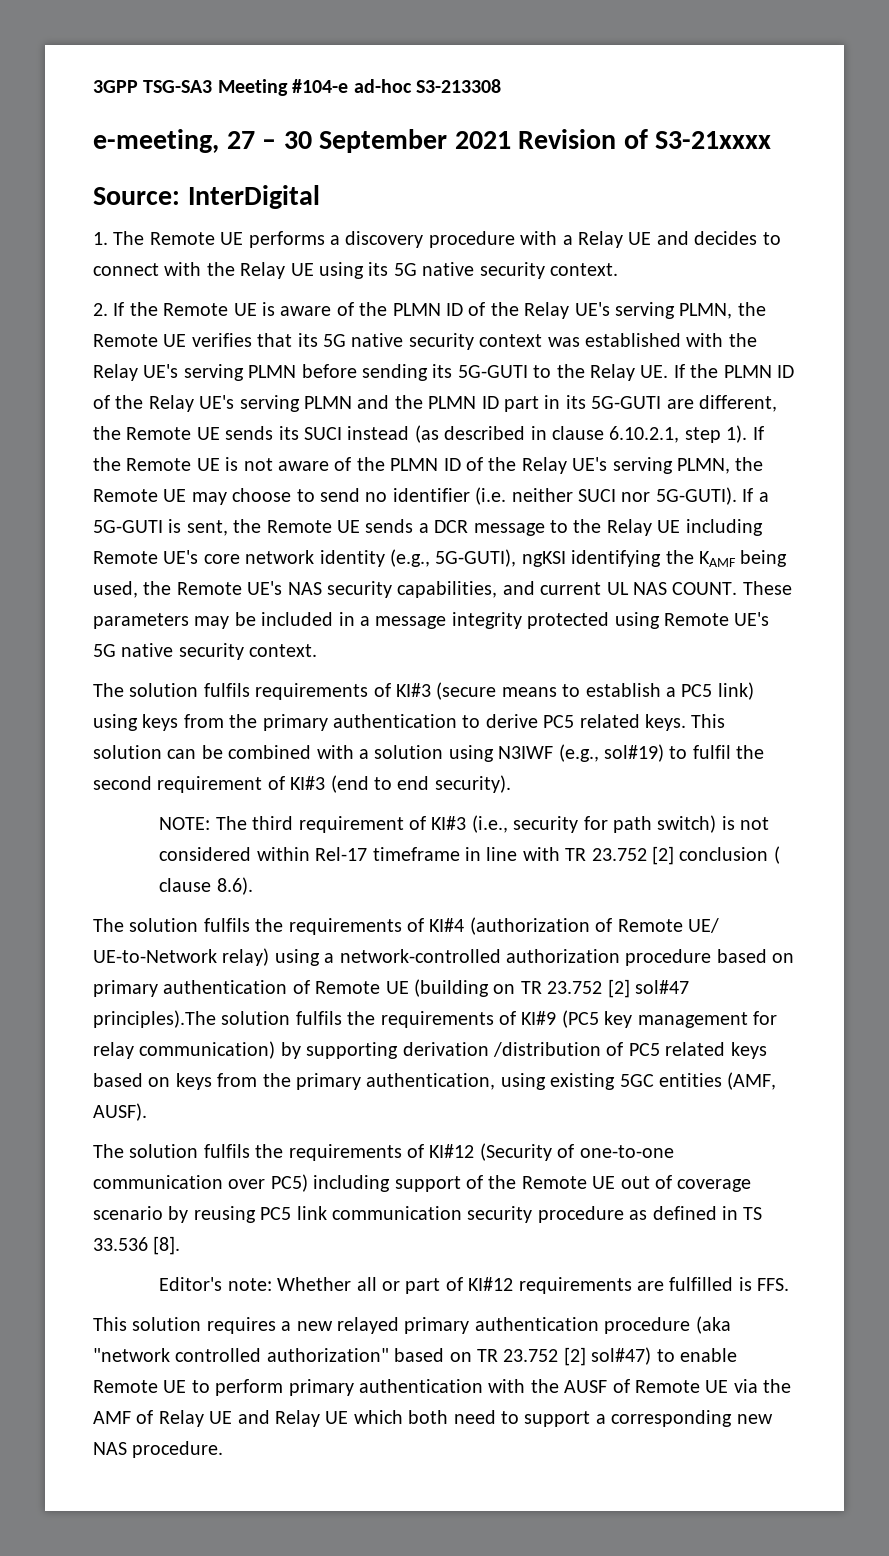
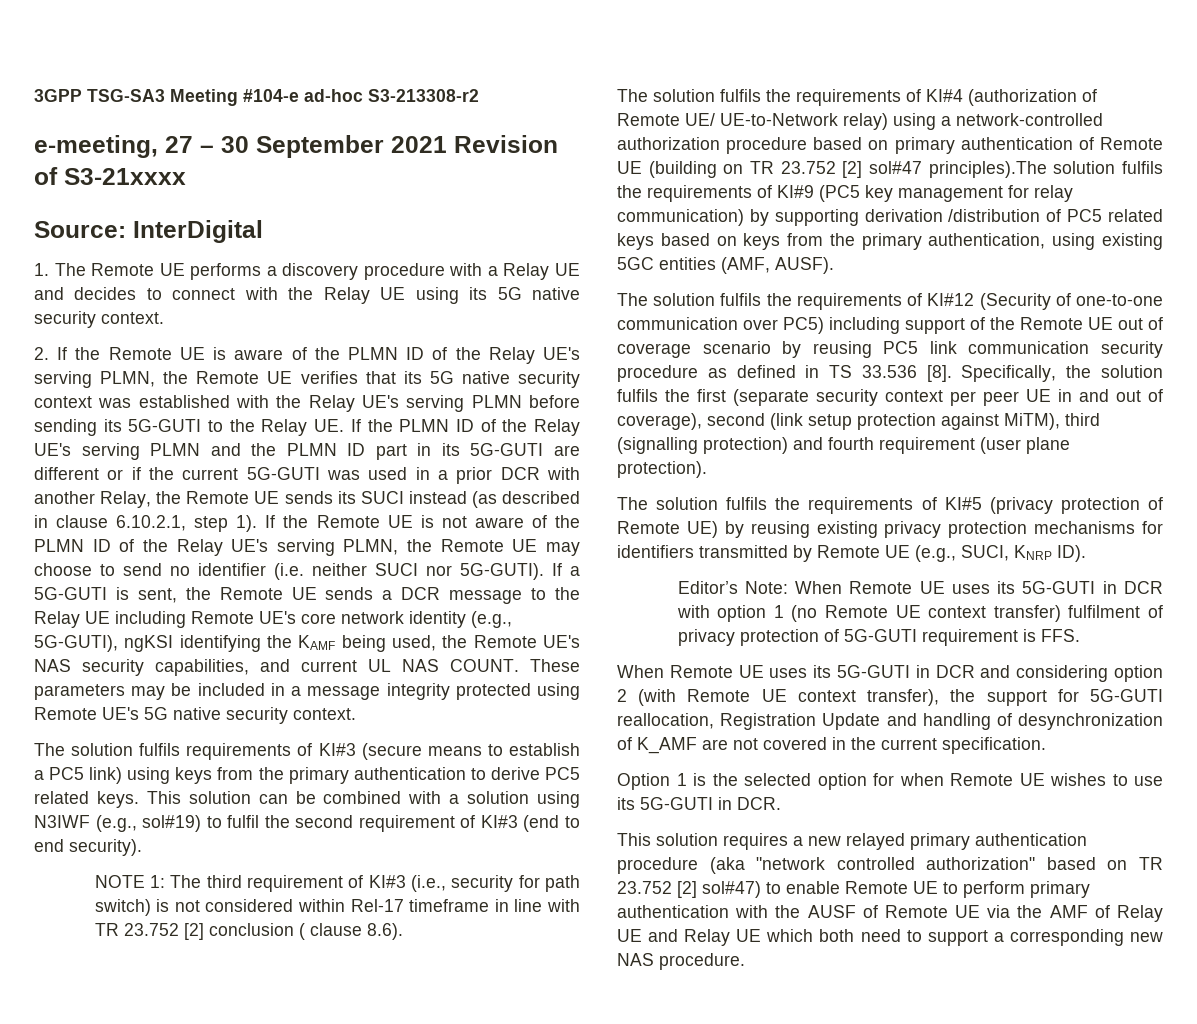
- 3GPP TSG-SA3 Meeting #104-e ad-hoc S3-213308
+ 3GPP TSG-SA3 Meeting #104-e ad-hoc S3-213308-r2
- 2. If the Remote UE is aware of the PLMN ID of the Relay UE's serving PLMN, the Remote UE verifies that its 5G native security context was established with the Relay UE's serving PLMN before sending its 5G-GUTI to the Relay UE. If the PLMN ID of the Relay UE's serving PLMN and the PLMN ID part in its 5G-GUTI are different, the Remote UE sends its SUCI instead (as described in clause 6.10.2.1, step 1).
+ 2. If the Remote UE is aware of the PLMN ID of the Relay UE's serving PLMN, the Remote UE verifies that its 5G native security context was established with the Relay UE's serving PLMN before sending its 5G-GUTI to the Relay UE. If the PLMN ID of the Relay UE's serving PLMN and the PLMN ID part in its 5G-GUTI are different or if the current 5G-GUTI was used in a prior DCR with another Relay, the Remote UE sends its SUCI instead (as described in clause 6.10.2.1, step 1).
- NOTE: The third requirement of KI#3 (i.e., security for path switch) is not considered within Rel-17 timeframe in line with TR 23.752 [2] conclusion ( clause 8.6).
+ NOTE 1: The third requirement of KI#3 (i.e., security for path switch) is not considered within Rel-17 timeframe in line with TR 23.752 [2] conclusion ( clause 8.6).
- The solution fulfils the requirements of KI#12 (Security of one-to-one communication over PC5) including support of the Remote UE out of coverage scenario by reusing PC5 link communication security procedure as defined in TS 33.536 [8].
- Editor's note: Whether all or part of KI#12 requirements are fulfilled is FFS.
+ The solution fulfils the requirements of KI#12 (Security of one-to-one communication over PC5) including support of the Remote UE out of coverage scenario by reusing PC5 link communication security procedure as defined in TS 33.536 [8]. Specifically, the solution fulfils the first (separate security context per peer UE in and out of coverage), second (link setup protection against MiTM), third (signalling protection) and fourth requirement (user plane protection).
+ The solution fulfils the requirements of KI#5 (privacy protection of Remote UE) by reusing existing privacy protection mechanisms for identifiers transmitted by Remote UE (e.g., SUCI, KNRP ID).
+ Editor’s Note: When Remote UE uses its 5G-GUTI in DCR with option 1 (no Remote UE context transfer) fulfilment of privacy protection of 5G-GUTI requirement is FFS.
+ When Remote UE uses its 5G-GUTI in DCR and considering option 2 (with Remote UE context transfer), the support for 5G-GUTI reallocation, Registration Update and handling of desynchronization of K_AMF are not covered in the current specification.
+ Option 1 is the selected option for when Remote UE wishes to use its 5G-GUTI in DCR.

